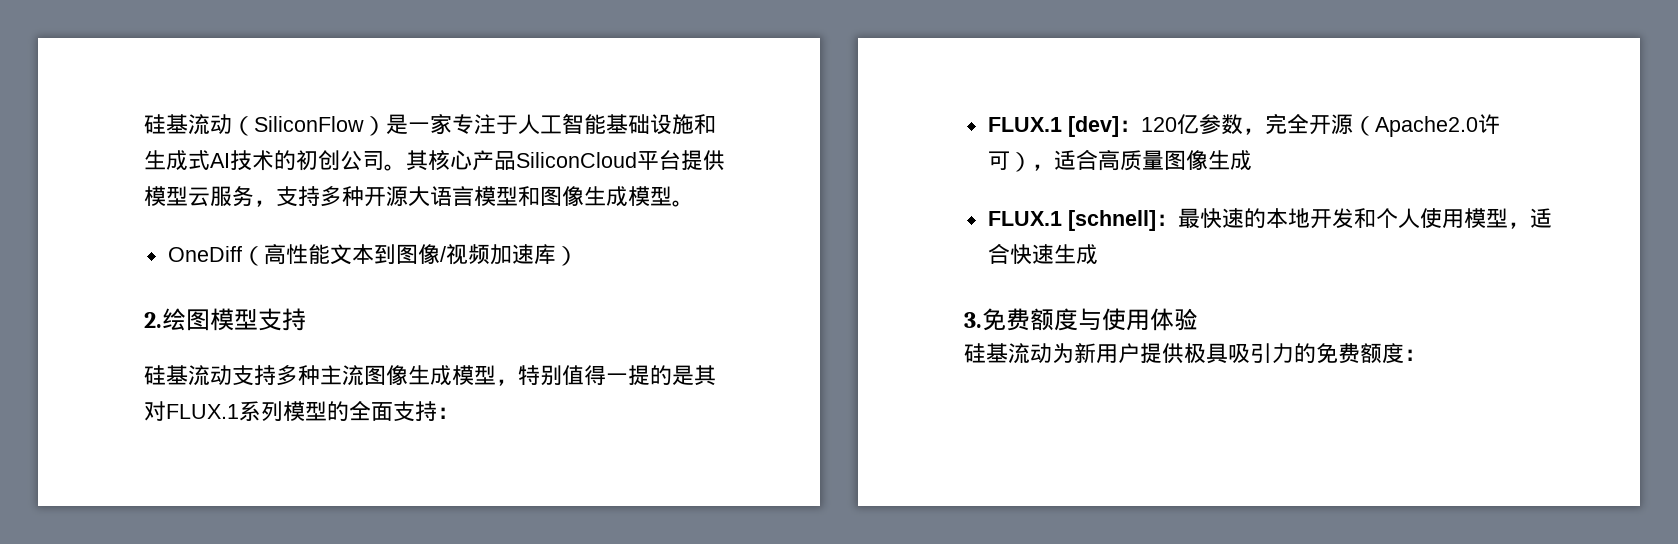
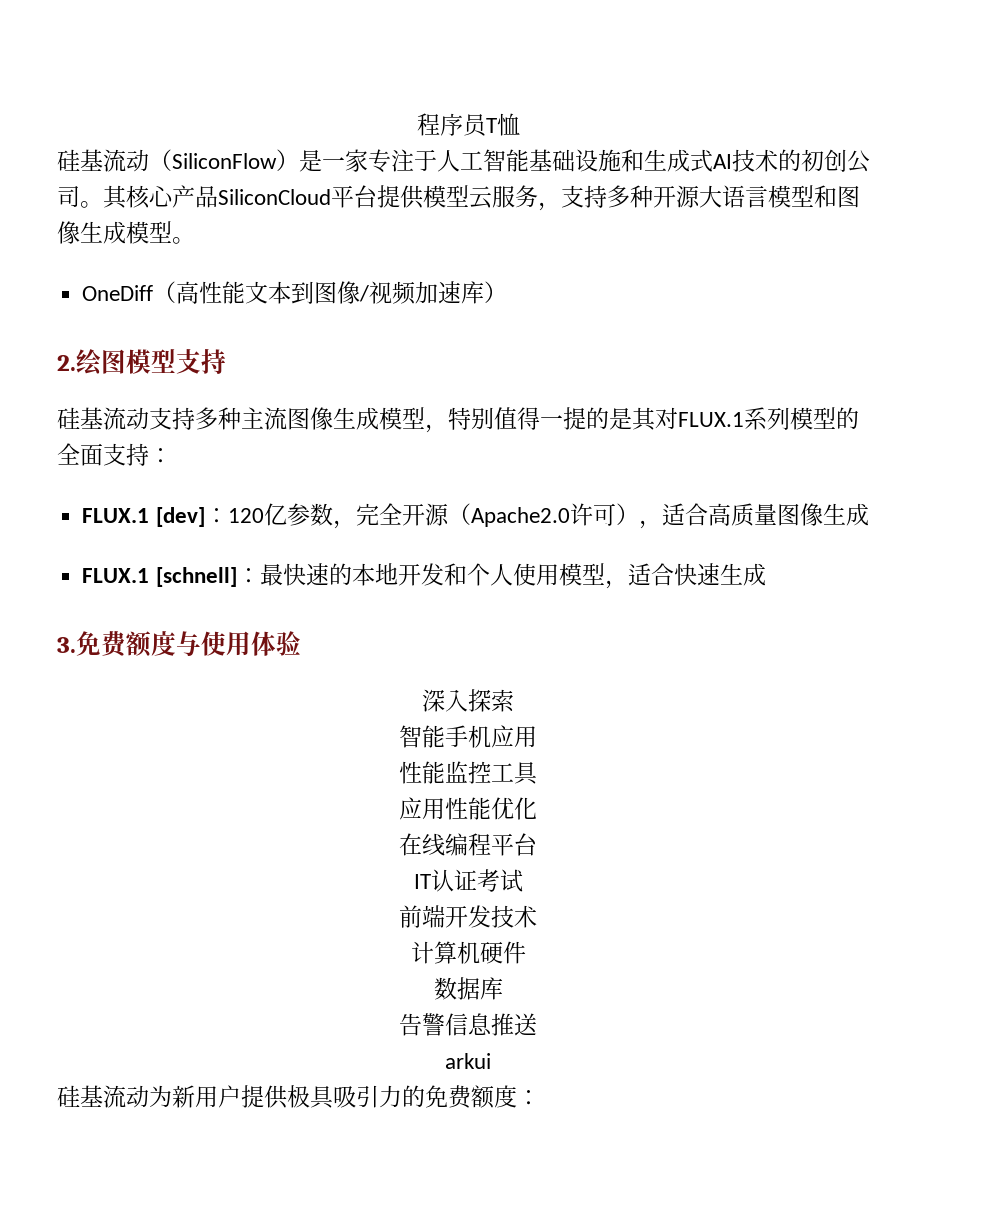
+ 程序员T恤
+ 深入探索
+ 智能手机应用
+ 性能监控工具
+ 应用性能优化
+ 在线编程平台
+ IT认证考试
+ 前端开发技术
+ 计算机硬件
+ 数据库
+ 告警信息推送
+ arkui

